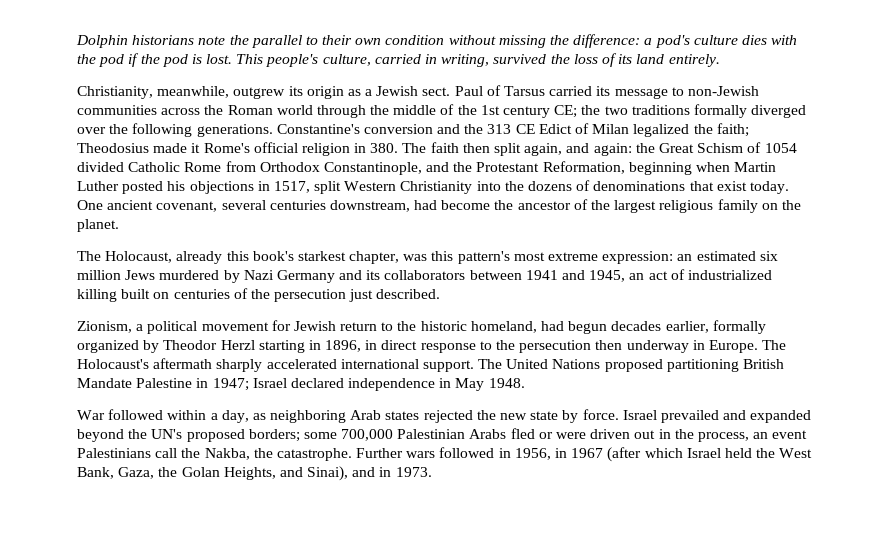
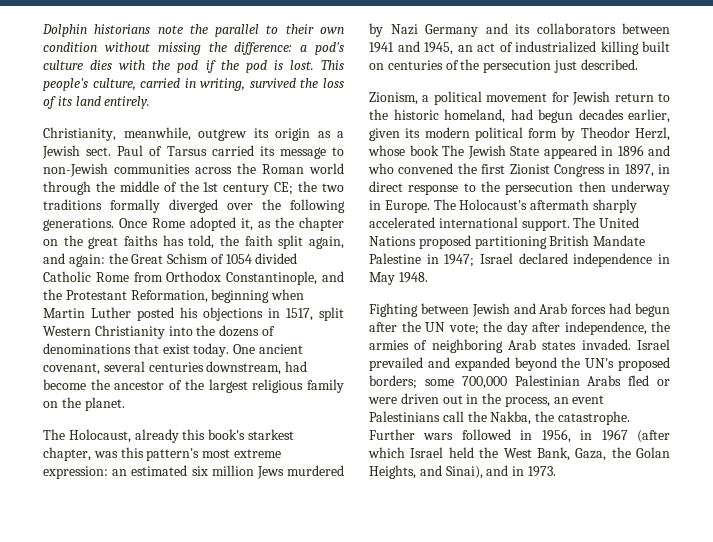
- Constantine's conversion and the 313 CE Edict of Milan legalized the faith; Theodosius made it Rome's official religion in 380. The faith then split again, and again: the Great Schism of 1054 divided Catholic Rome from Orthodox Constantinople, and the Protestant Reformation, beginning when Martin Luther posted his objections in 1517, split Western Christianity into the dozens of denominations that exist today.
+ Once Rome adopted it, as the chapter on the great faiths has told, the faith split again, and again: the Great Schism of 1054 divided Catholic Rome from Orthodox Constantinople, and the Protestant Reformation, beginning when Martin Luther posted his objections in 1517, split Western Christianity into the dozens of denominations that exist today.
- Zionism, a political movement for Jewish return to the historic homeland, had begun decades earlier, formally organized by Theodor Herzl starting in 1896, in direct response to the persecution then underway in Europe.
+ Zionism, a political movement for Jewish return to the historic homeland, had begun decades earlier, given its modern political form by Theodor Herzl, whose book The Jewish State appeared in 1896 and who convened the first Zionist Congress in 1897, in direct response to the persecution then underway in Europe.
- War followed within a day, as neighboring Arab states rejected the new state by force.
+ Fighting between Jewish and Arab forces had begun after the UN vote; the day after independence, the armies of neighboring Arab states invaded.

